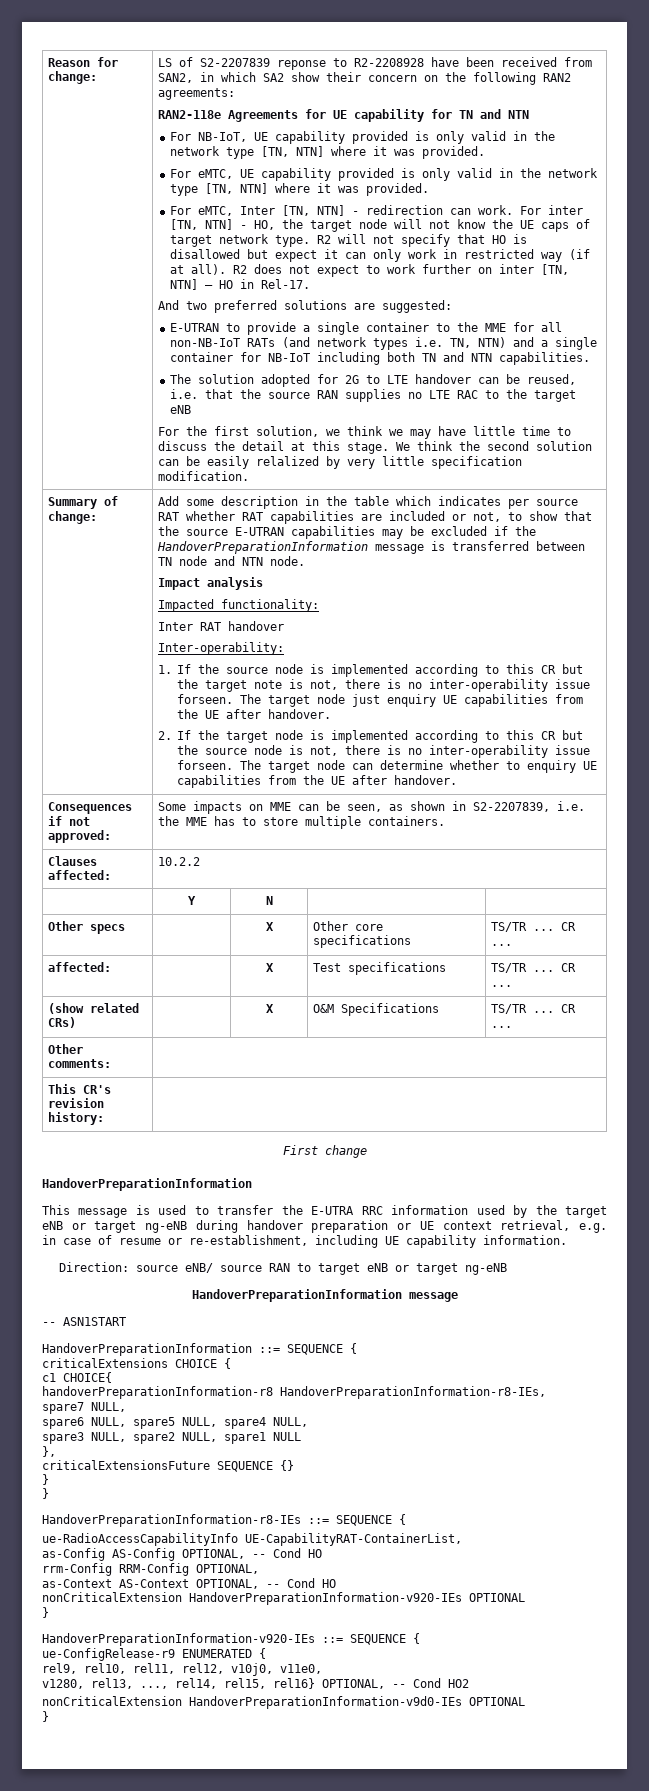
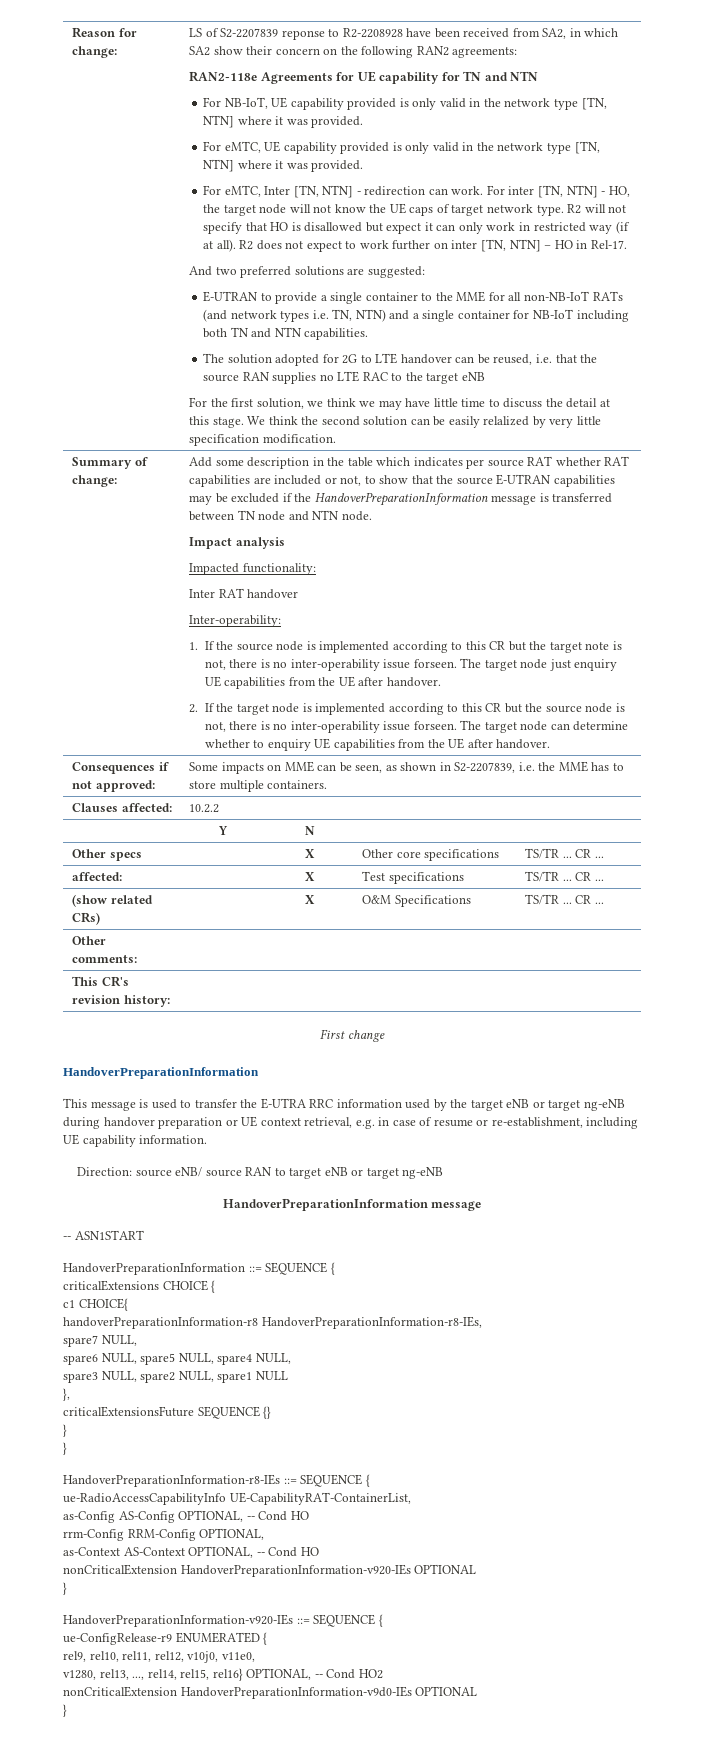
- LS of S2-2207839 reponse to R2-2208928 have been received from SAN2, in which SA2 show their concern on the following RAN2 agreements:
+ LS of S2-2207839 reponse to R2-2208928 have been received from SA2, in which SA2 show their concern on the following RAN2 agreements:

